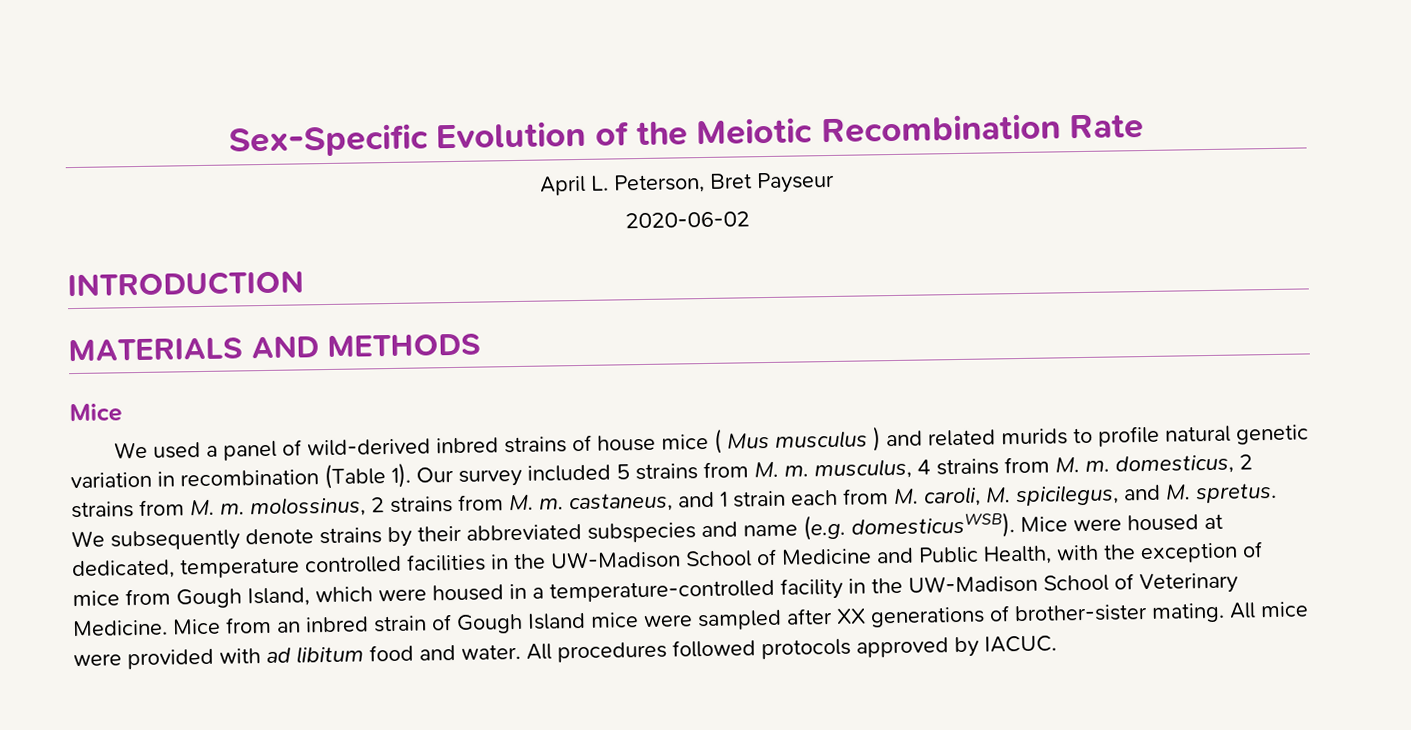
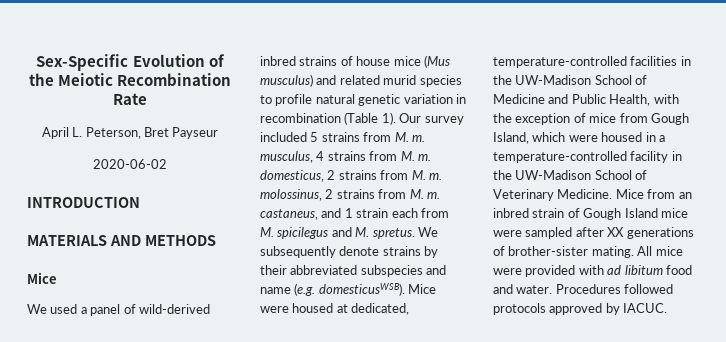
- We used a panel of wild-derived inbred strains of house mice ( Mus musculus ) and related murids to profile natural genetic variation in recombination (Table 1).
+ We used a panel of wild-derived inbred strains of house mice (Mus musculus) and related murid species to profile natural genetic variation in recombination (Table 1).
- Our survey included 5 strains from M. m. musculus, 4 strains from M. m. domesticus, 2 strains from M. m. molossinus, 2 strains from M. m. castaneus, and 1 strain each from M. caroli, M. spicilegus, and M. spretus.
+ Our survey included 5 strains from M. m. musculus, 4 strains from M. m. domesticus, 2 strains from M. m. molossinus, 2 strains from M. m. castaneus, and 1 strain each from M. spicilegus and M. spretus.
- Mice were housed at dedicated, temperature controlled facilities in the UW-Madison School of Medicine and Public Health, with the exception of mice from Gough Island, which were housed in a temperature-controlled facility in the UW-Madison School of Veterinary Medicine.
+ Mice were housed at dedicated, temperature-controlled facilities in the UW-Madison School of Medicine and Public Health, with the exception of mice from Gough Island, which were housed in a temperature-controlled facility in the UW-Madison School of Veterinary Medicine.
- All procedures followed protocols approved by IACUC.
+ Procedures followed protocols approved by IACUC.

